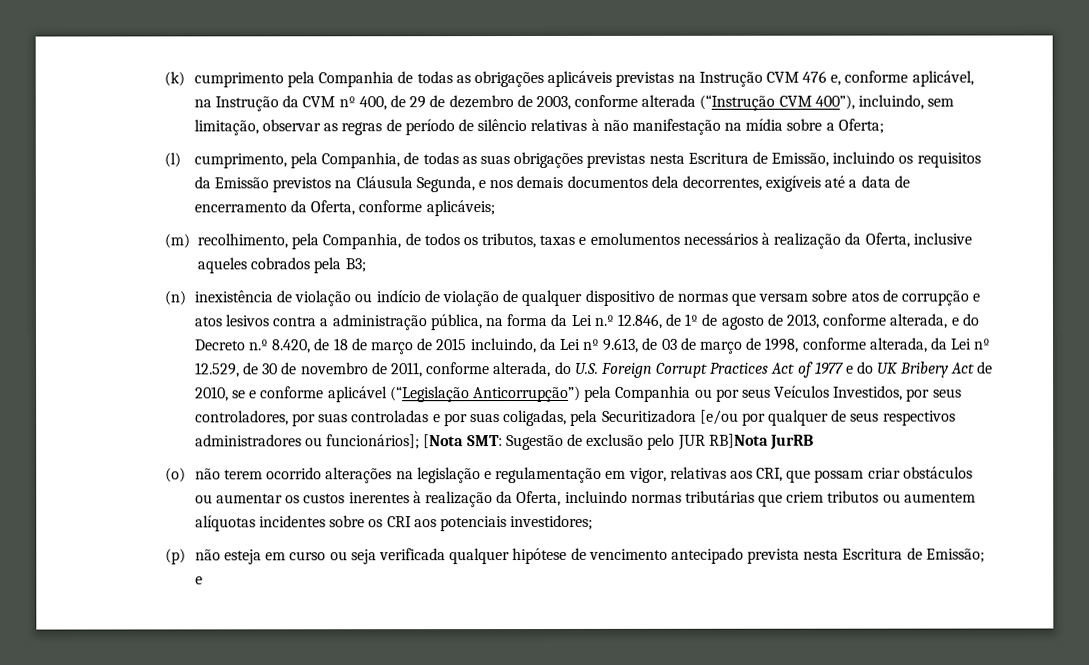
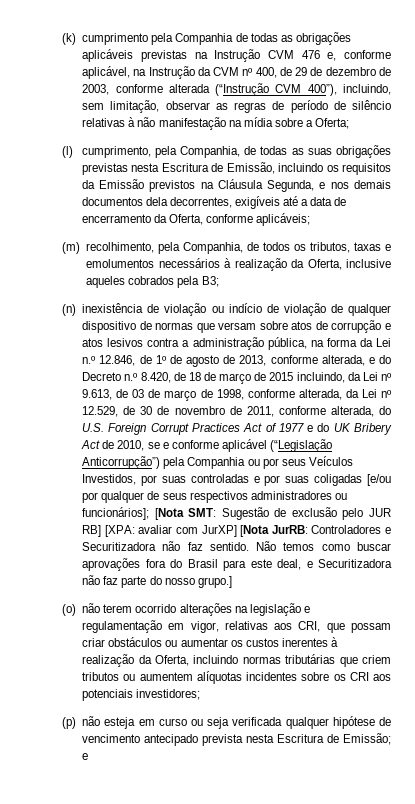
- (n) inexistência de violação ou indício de violação de qualquer dispositivo de normas que versam sobre atos de corrupção e atos lesivos contra a administração pública, na forma da Lei n.º 12.846, de 1º de agosto de 2013, conforme alterada, e do Decreto n.º 8.420, de 18 de março de 2015 incluindo, da Lei nº 9.613, de 03 de março de 1998, conforme alterada, da Lei nº 12.529, de 30 de novembro de 2011, conforme alterada, do U.S. Foreign Corrupt Practices Act of 1977 e do UK Bribery Act de 2010, se e conforme aplicável (“Legislação Anticorrupção”) pela Companhia ou por seus Veículos Investidos, por seus controladores, por suas controladas e por suas coligadas, pela Securitizadora [e/ou por qualquer de seus respectivos administradores ou funcionários];
+ (n) inexistência de violação ou indício de violação de qualquer dispositivo de normas que versam sobre atos de corrupção e atos lesivos contra a administração pública, na forma da Lei n.º 12.846, de 1º de agosto de 2013, conforme alterada, e do Decreto n.º 8.420, de 18 de março de 2015 incluindo, da Lei nº 9.613, de 03 de março de 1998, conforme alterada, da Lei nº 12.529, de 30 de novembro de 2011, conforme alterada, do U.S. Foreign Corrupt Practices Act of 1977 e do UK Bribery Act de 2010, se e conforme aplicável (“Legislação Anticorrupção”) pela Companhia ou por seus Veículos Investidos, por suas controladas e por suas coligadas [e/ou por qualquer de seus respectivos administradores ou funcionários];
- Sugestão de exclusão pelo JUR RB]Nota JurRB
+ Sugestão de exclusão pelo JUR RB] [XPA: avaliar com JurXP] [Nota JurRB: Controladores e Securitizadora não faz sentido. Não temos como buscar aprovações fora do Brasil para este deal, e Securitizadora não faz parte do nosso grupo.]

